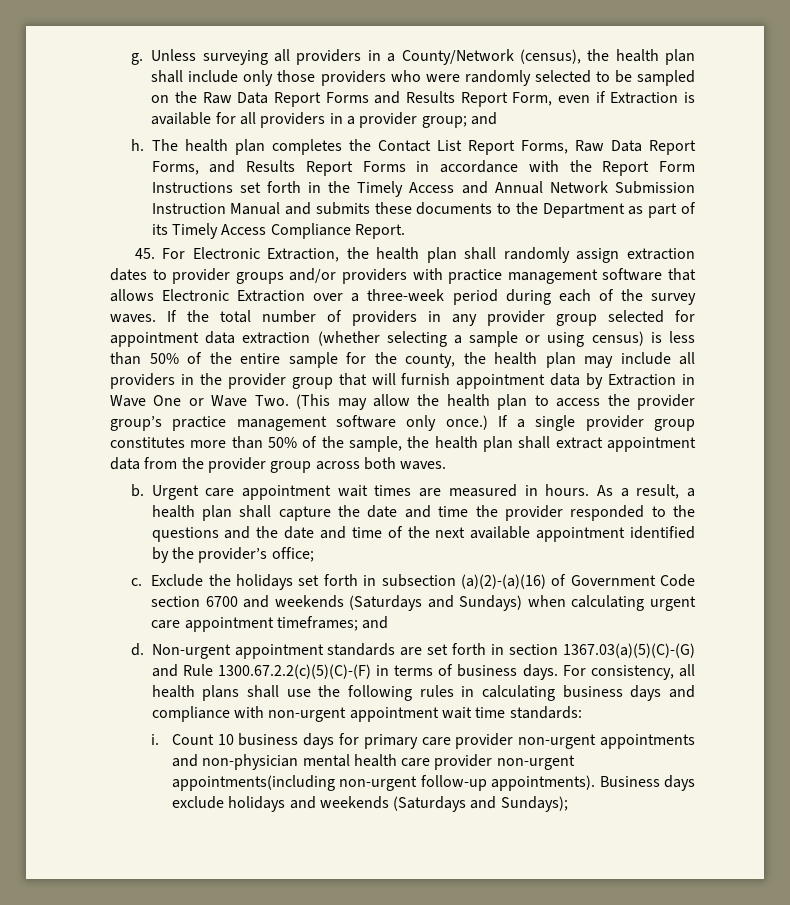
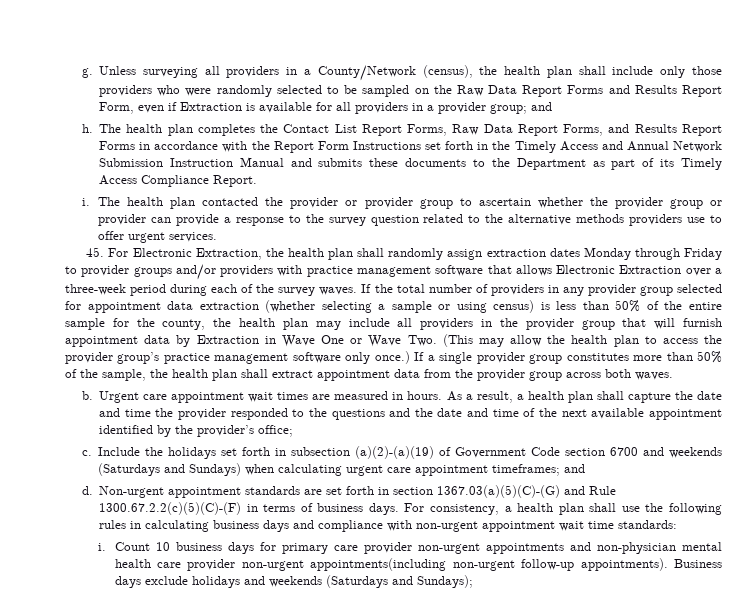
+ i. The health plan contacted the provider or provider group to ascertain whether the provider group or provider can provide a response to the survey question related to the alternative methods providers use to offer urgent services.
- 45. For Electronic Extraction, the health plan shall randomly assign extraction dates to provider groups and/or providers with practice management software that allows Electronic Extraction over a three-week period during each of the survey waves.
+ 45. For Electronic Extraction, the health plan shall randomly assign extraction dates Monday through Friday to provider groups and/or providers with practice management software that allows Electronic Extraction over a three-week period during each of the survey waves.
- Exclude the holidays set forth in subsection (a)(2)-(a)(16) of Government Code section 6700 and weekends (Saturdays and Sundays) when calculating urgent care appointment timeframes; and
+ Include the holidays set forth in subsection (a)(2)-(a)(19) of Government Code section 6700 and weekends (Saturdays and Sundays) when calculating urgent care appointment timeframes; and
- For consistency, all health plans shall use the following rules in calculating business days and compliance with non-urgent appointment wait time standards:
+ For consistency, a health plan shall use the following rules in calculating business days and compliance with non-urgent appointment wait time standards:

